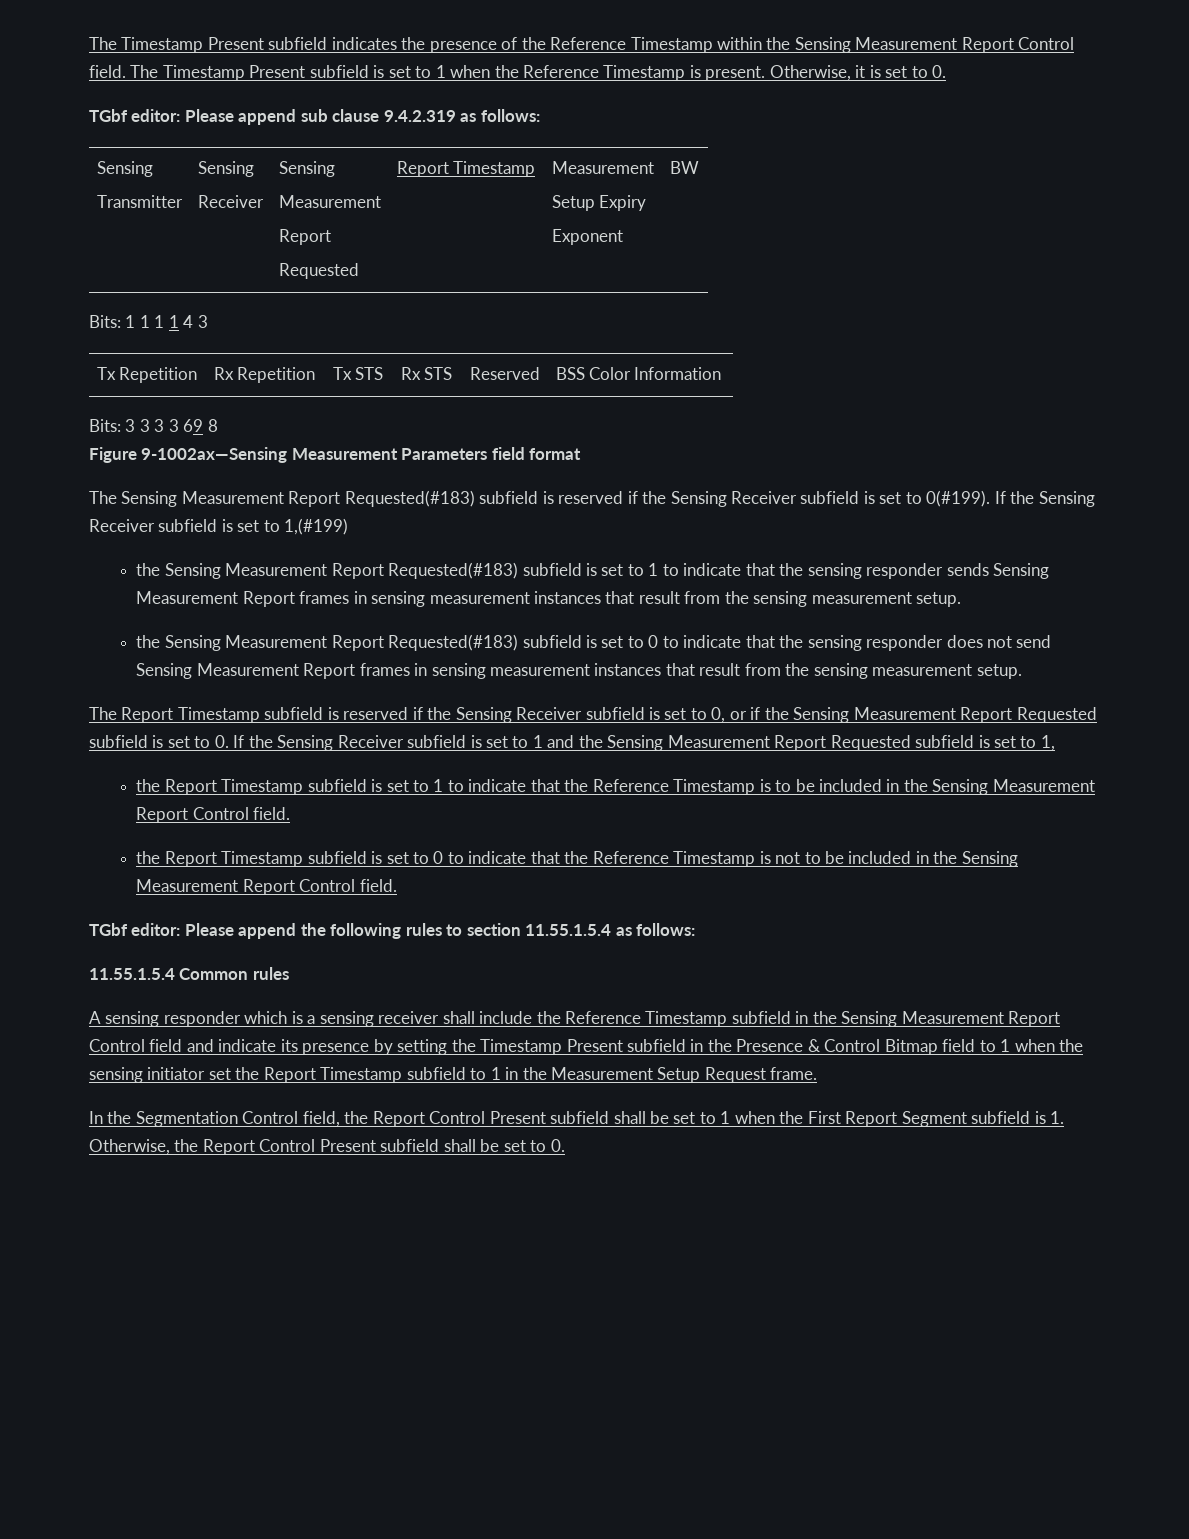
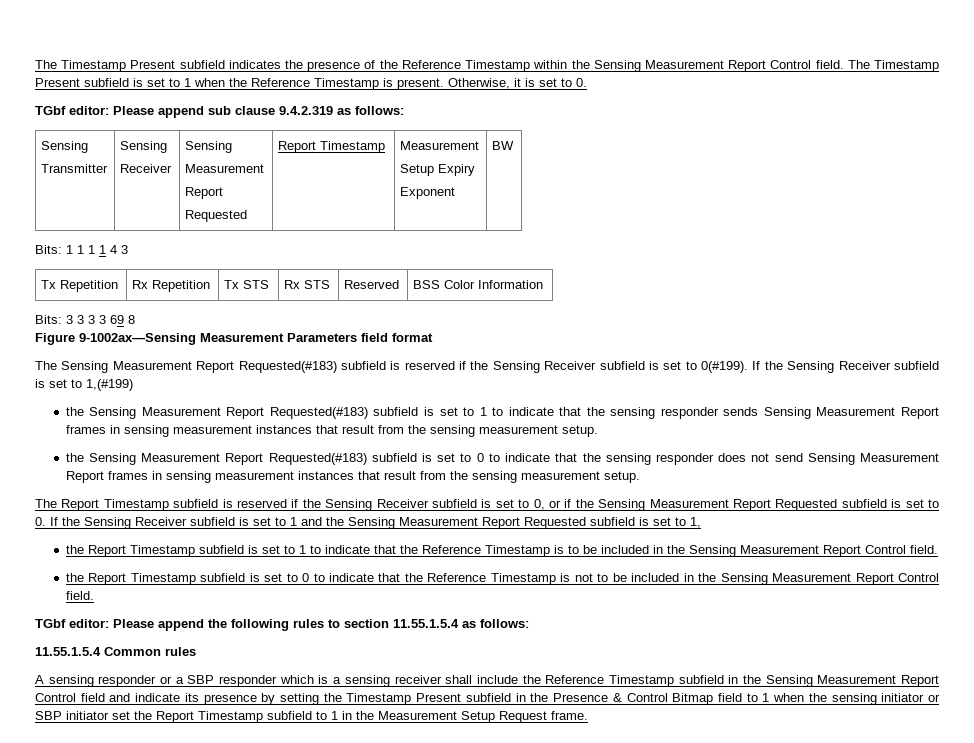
- A sensing responder which is a sensing receiver shall include the Reference Timestamp subfield in the Sensing Measurement Report Control field and indicate its presence by setting the Timestamp Present subfield in the Presence & Control Bitmap field to 1 when the sensing initiator set the Report Timestamp subfield to 1 in the Measurement Setup Request frame.
+ A sensing responder or a SBP responder which is a sensing receiver shall include the Reference Timestamp subfield in the Sensing Measurement Report Control field and indicate its presence by setting the Timestamp Present subfield in the Presence & Control Bitmap field to 1 when the sensing initiator or SBP initiator set the Report Timestamp subfield to 1 in the Measurement Setup Request frame.
- In the Segmentation Control field, the Report Control Present subfield shall be set to 1 when the First Report Segment subfield is 1. Otherwise, the Report Control Present subfield shall be set to 0.

